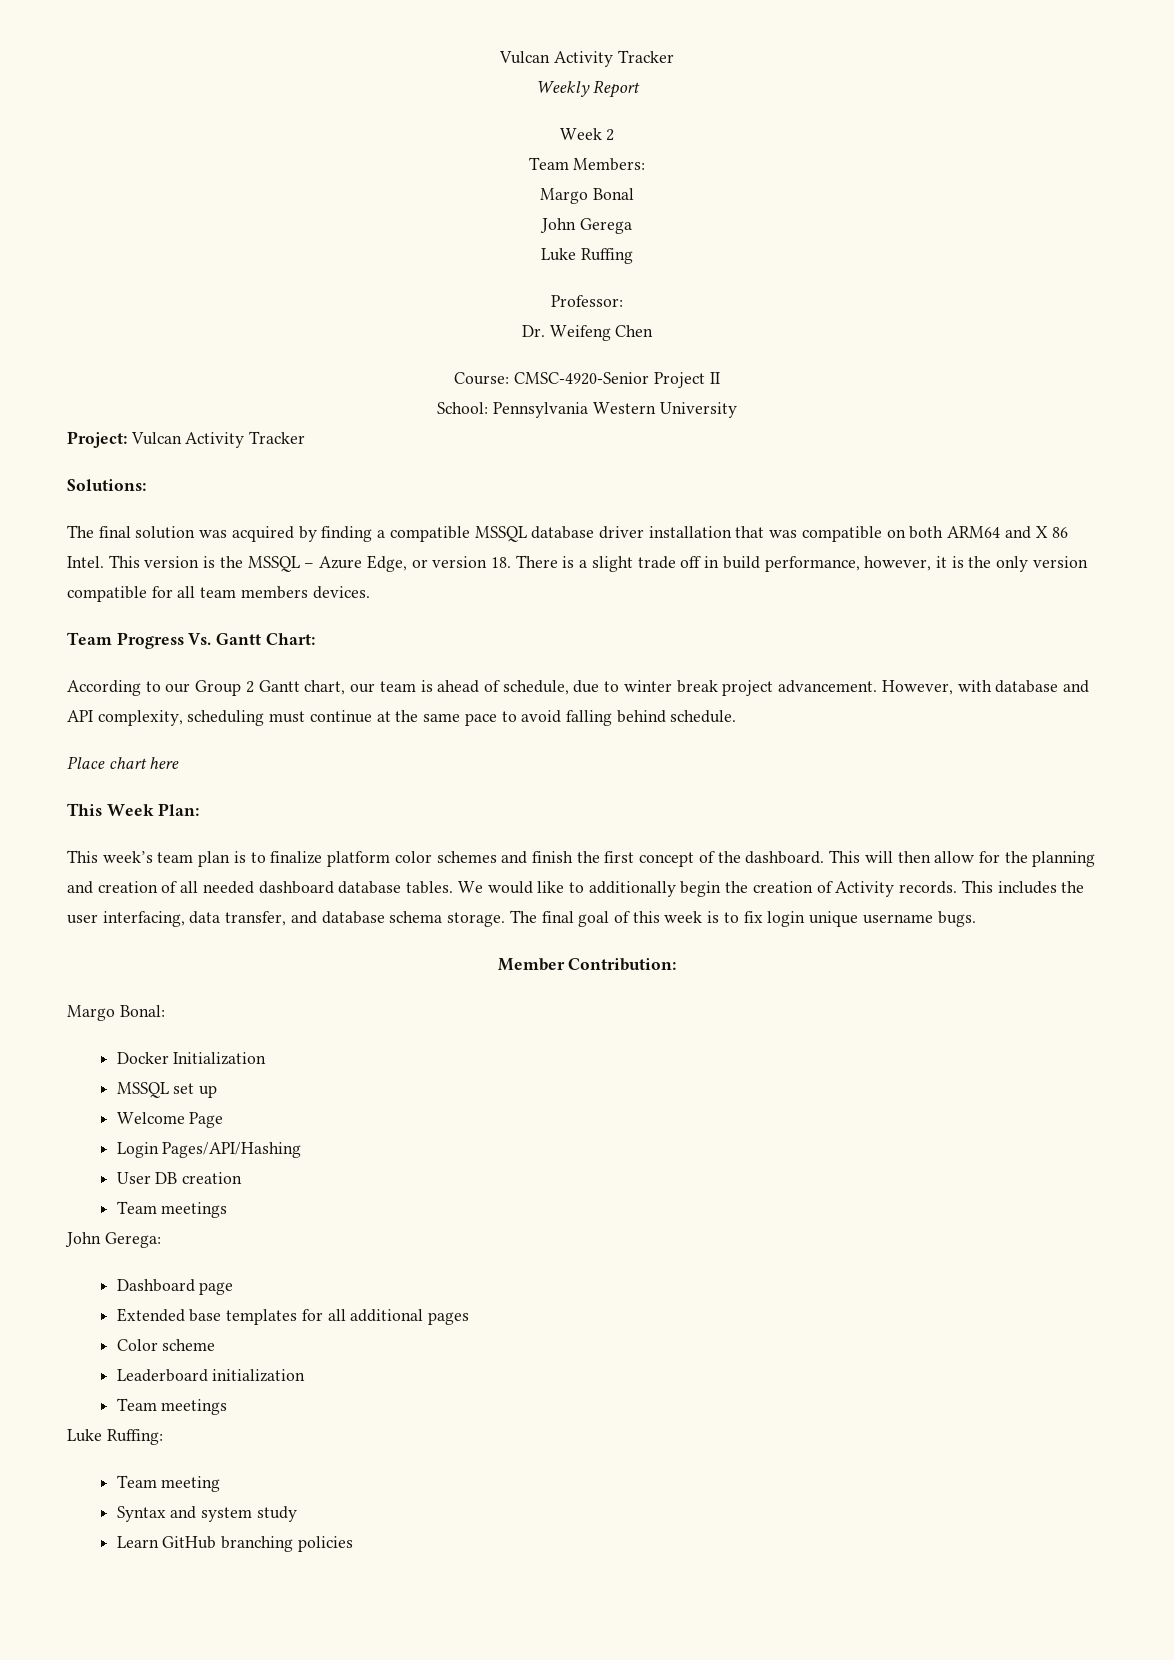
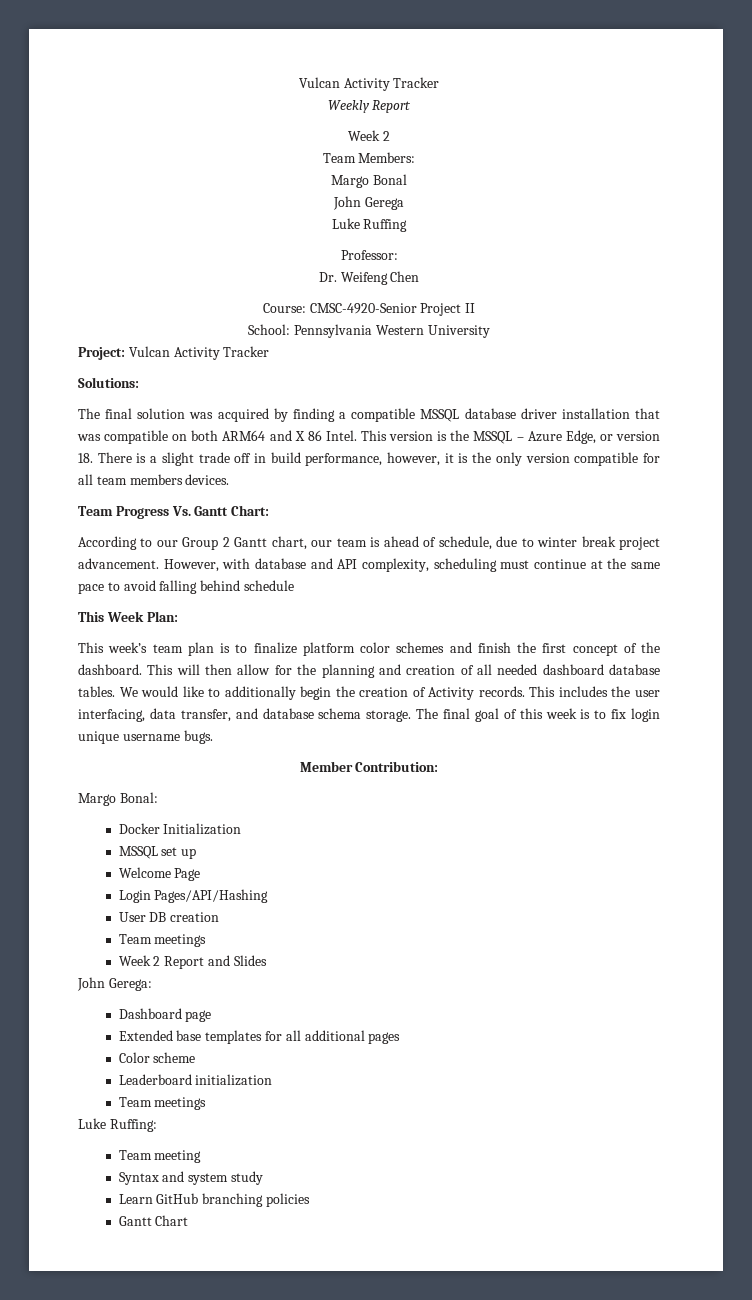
- However, with database and API complexity, scheduling must continue at the same pace to avoid falling behind schedule.
- Place chart here
+ However, with database and API complexity, scheduling must continue at the same pace to avoid falling behind schedule
+ Week 2 Report and Slides
+ Gantt Chart

